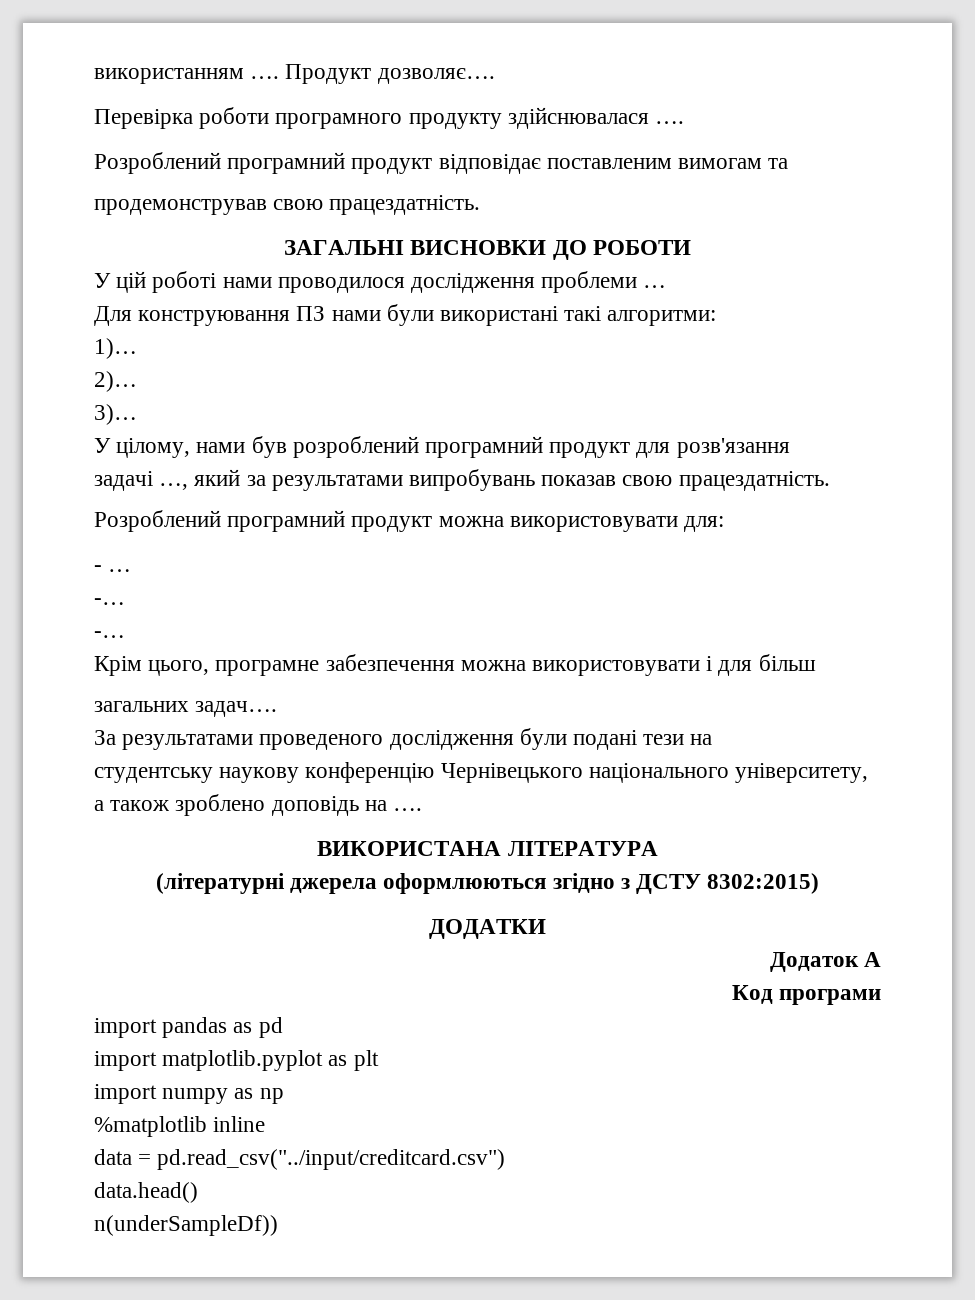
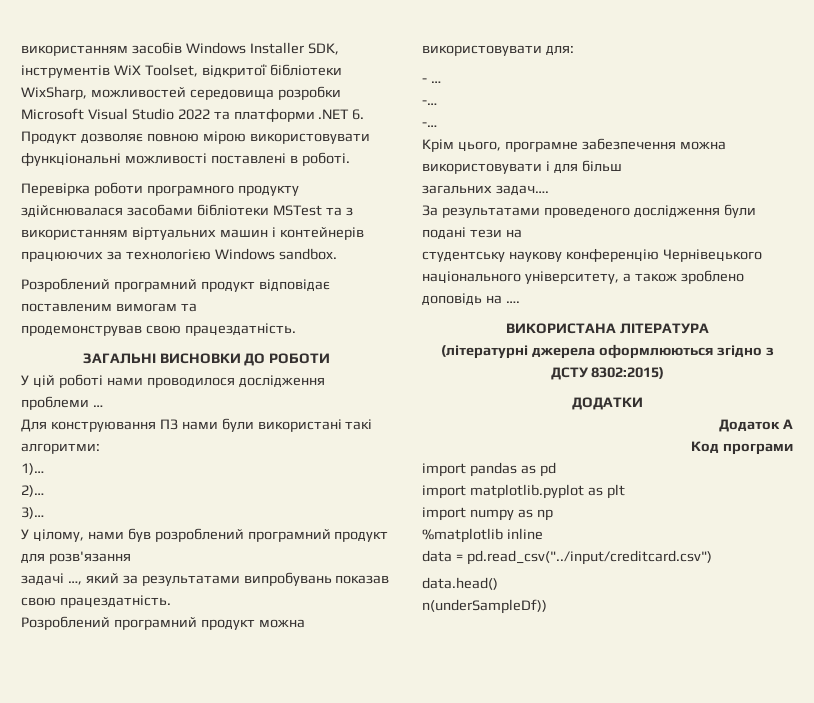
- використанням …. Продукт дозволяє….
+ використанням засобів Windows Installer SDK, інструментів WiX Toolset, відкритої бібліотеки WixSharp, можливостей середовища розробки Microsoft Visual Studio 2022 та платформи .NET 6. Продукт дозволяє повною мірою використовувати функціональні можливості поставлені в роботі.
- Перевірка роботи програмного продукту здійснювалася ….
+ Перевірка роботи програмного продукту здійснювалася засобами бібліотеки MSTest та з використанням віртуальних машин і контейнерів працюючих за технологією Windows sandbox.

